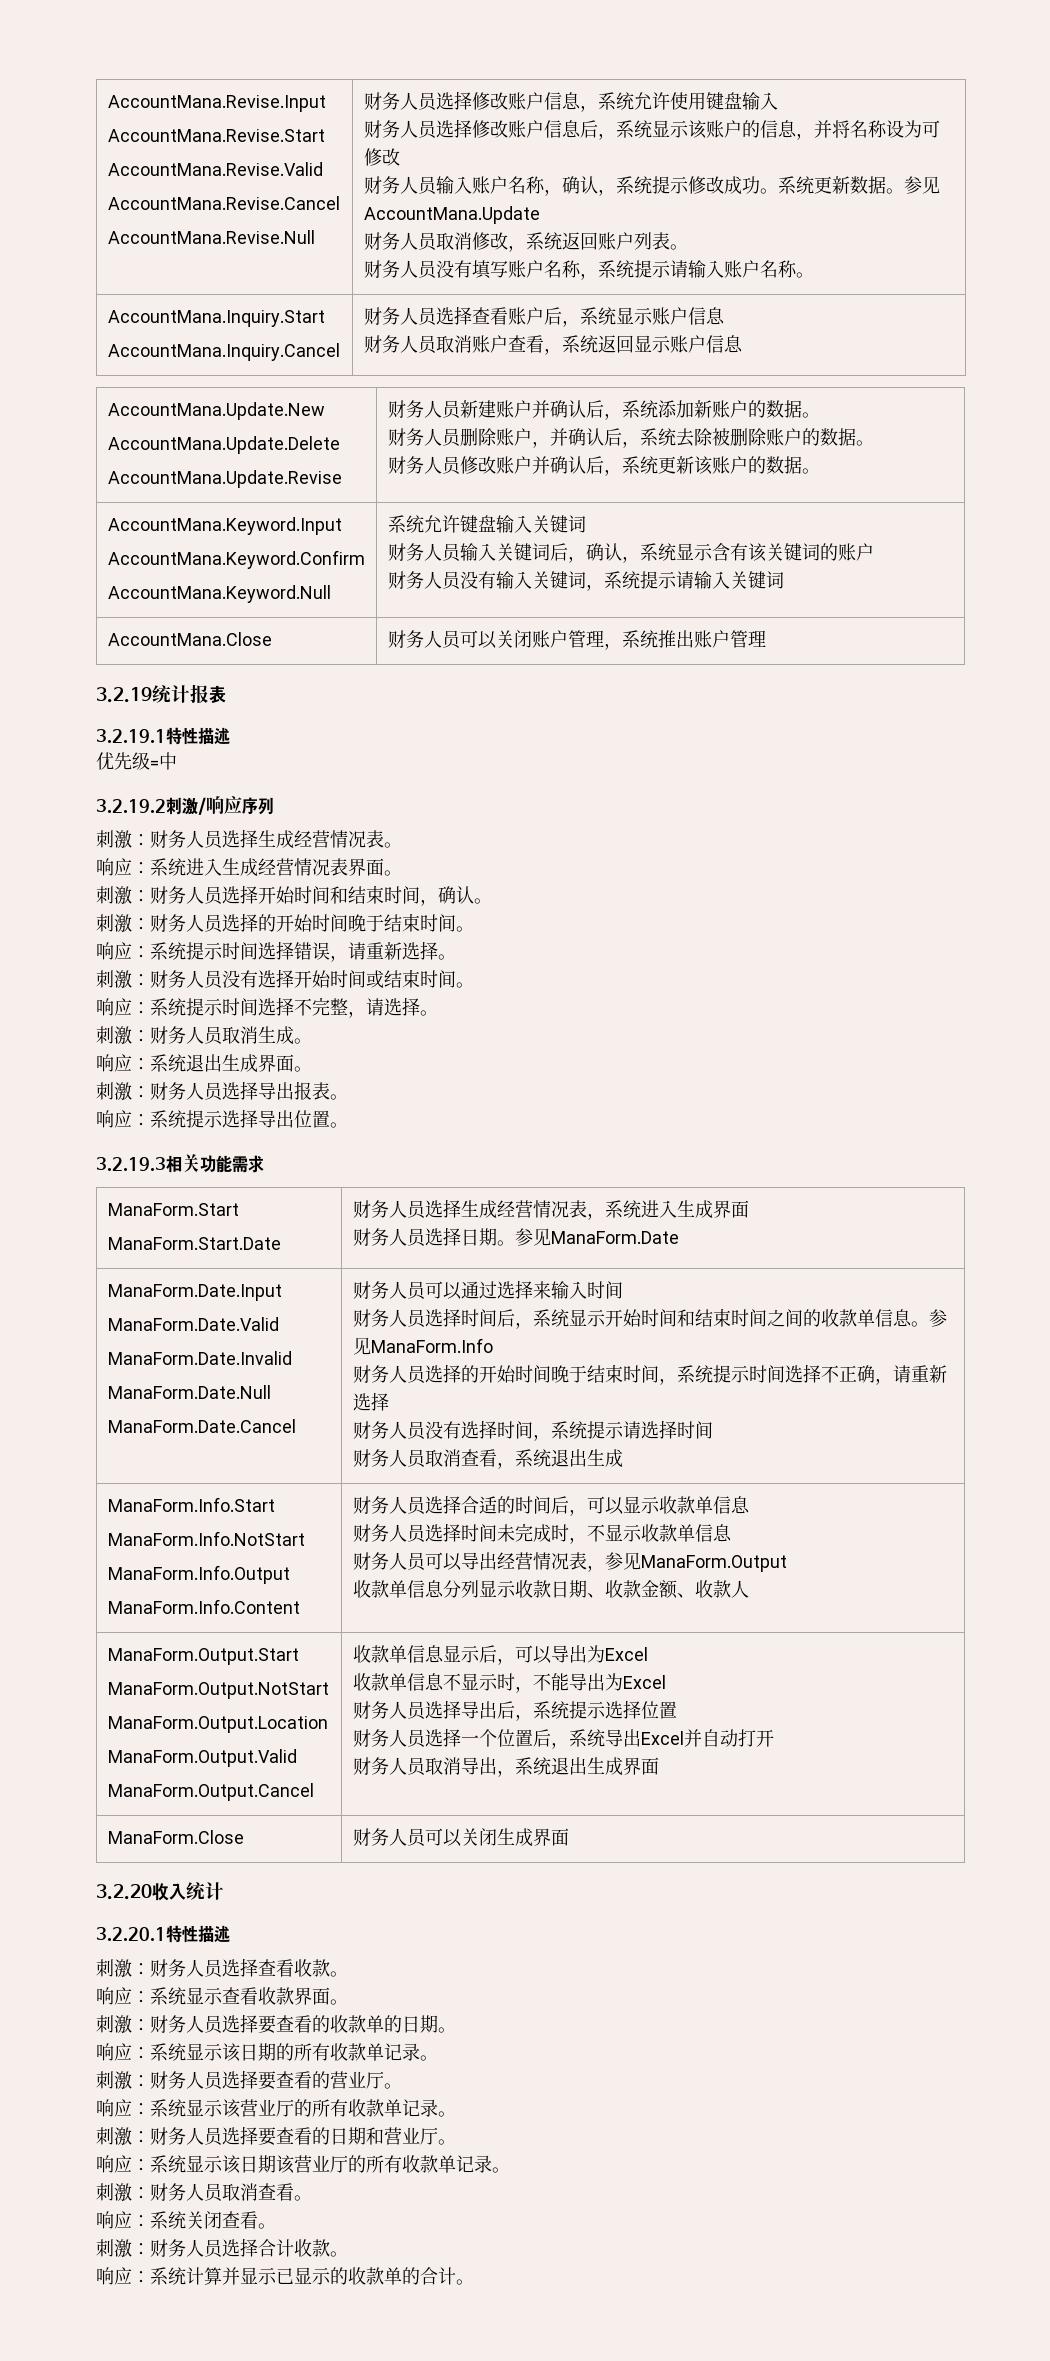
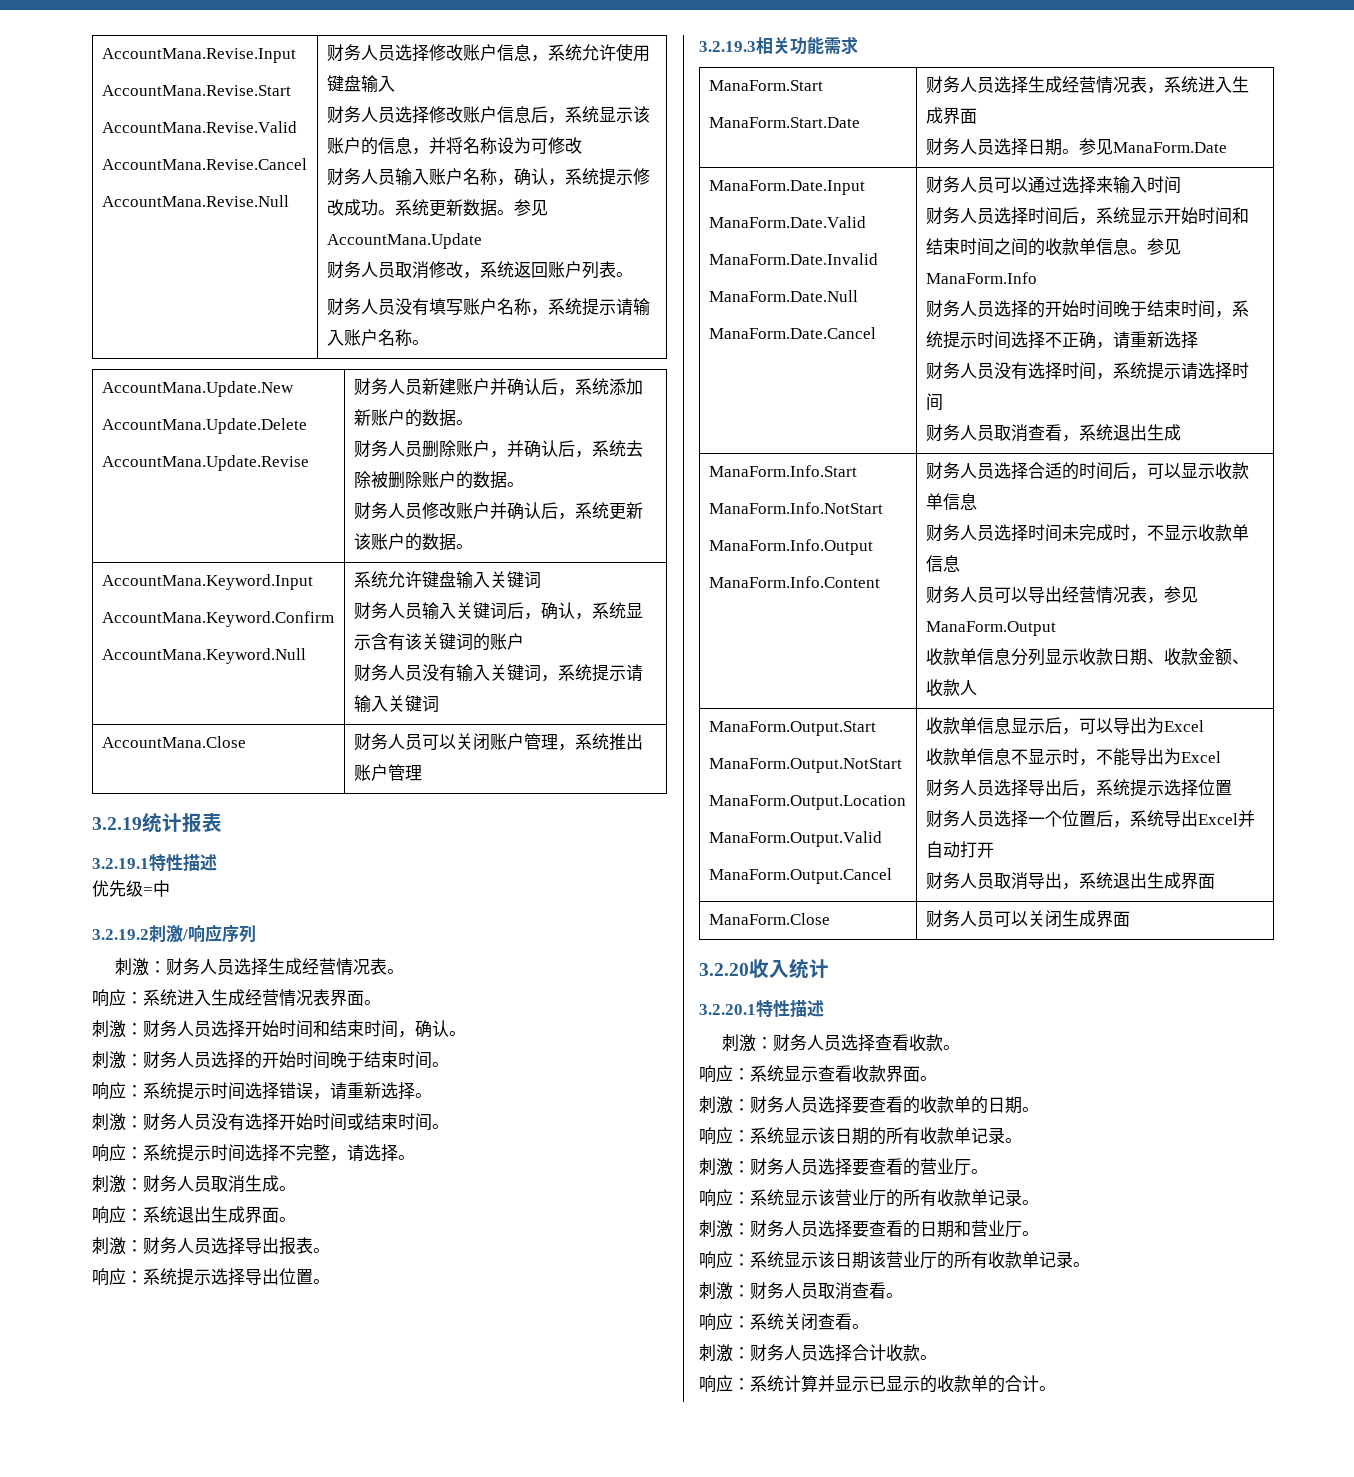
- AccountMana.Inquiry.Start
- AccountMana.Inquiry.Cancel | 财务人员选择查看账户后，系统显示账户信息
- 财务人员取消账户查看，系统返回显示账户信息

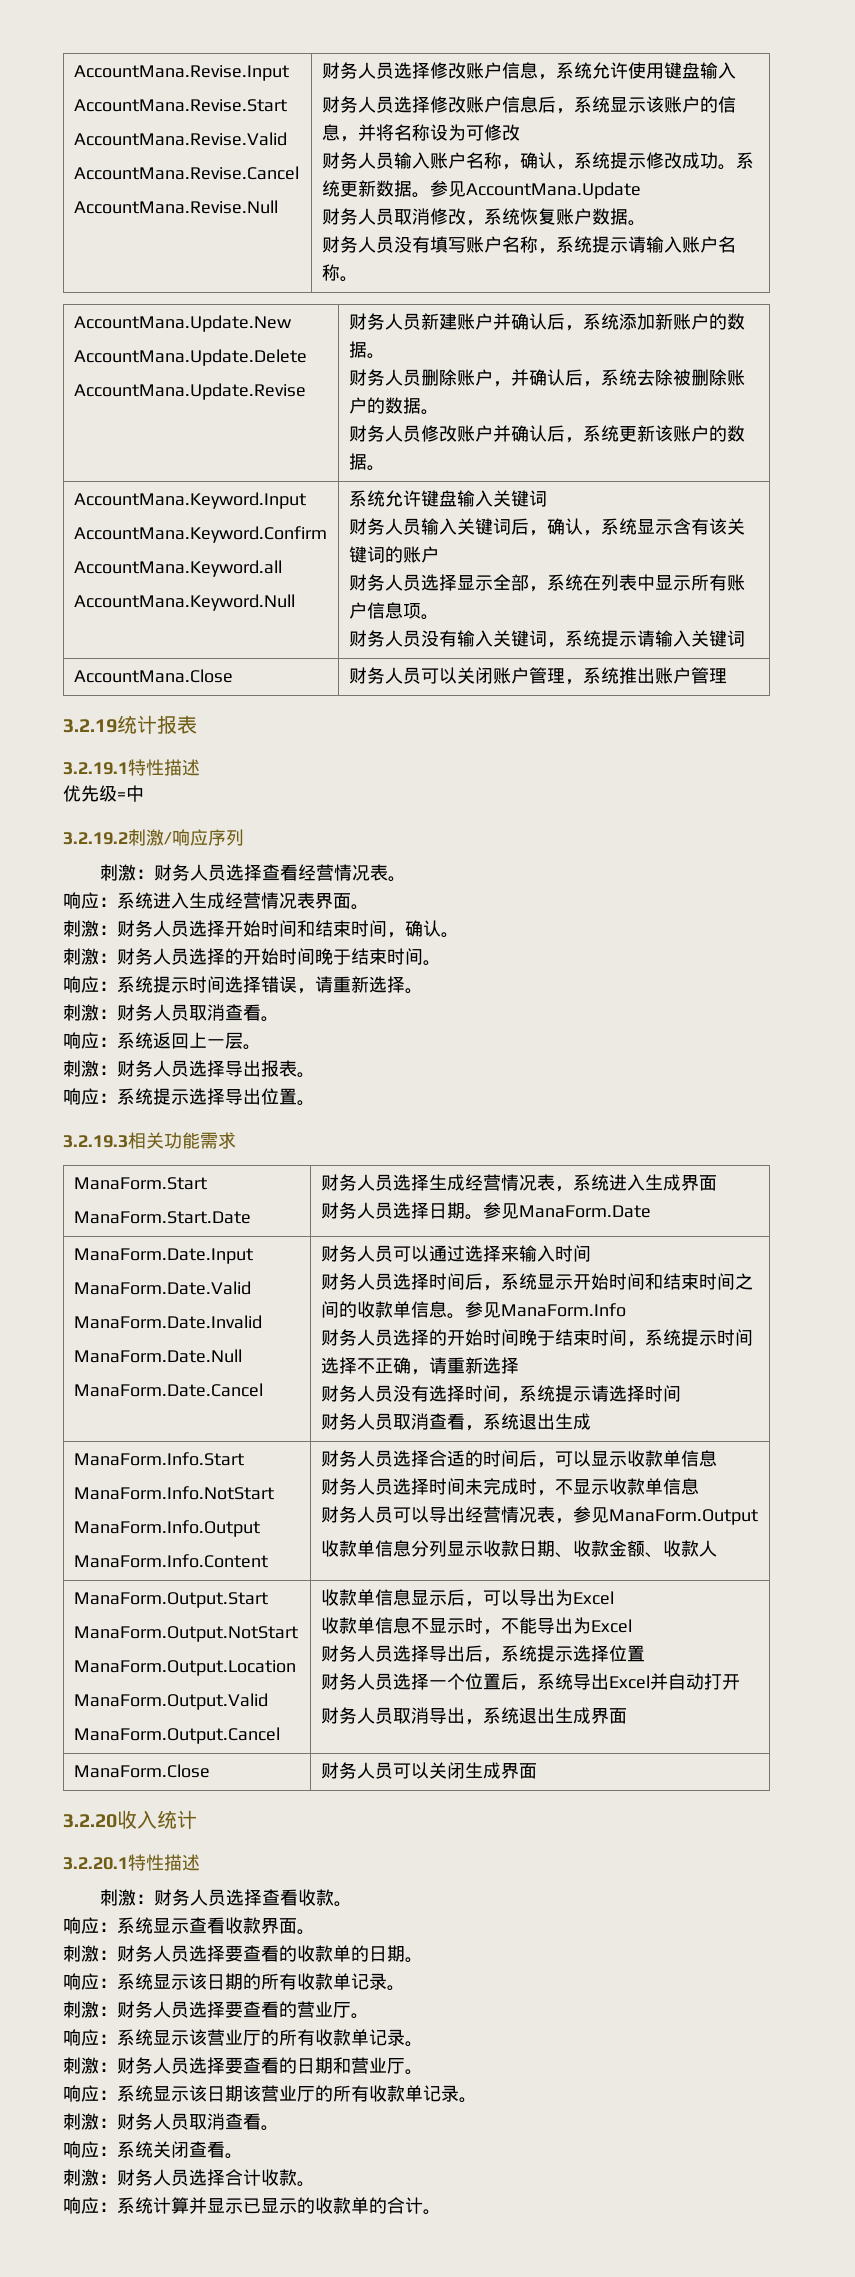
- 财务人员取消修改，系统返回账户列表。
+ 财务人员取消修改，系统恢复账户数据。
+ AccountMana.Keyword.all
+ 财务人员选择显示全部，系统在列表中显示所有账户信息项。
- 刺激：财务人员选择生成经营情况表。
+ 刺激：财务人员选择查看经营情况表。
  响应：系统提示时间选择错误，请重新选择。
- 刺激：财务人员没有选择开始时间或结束时间。
- 响应：系统提示时间选择不完整，请选择。
- 刺激：财务人员取消生成。
- 响应：系统退出生成界面。
+ 刺激：财务人员取消查看。
+ 响应：系统返回上一层。

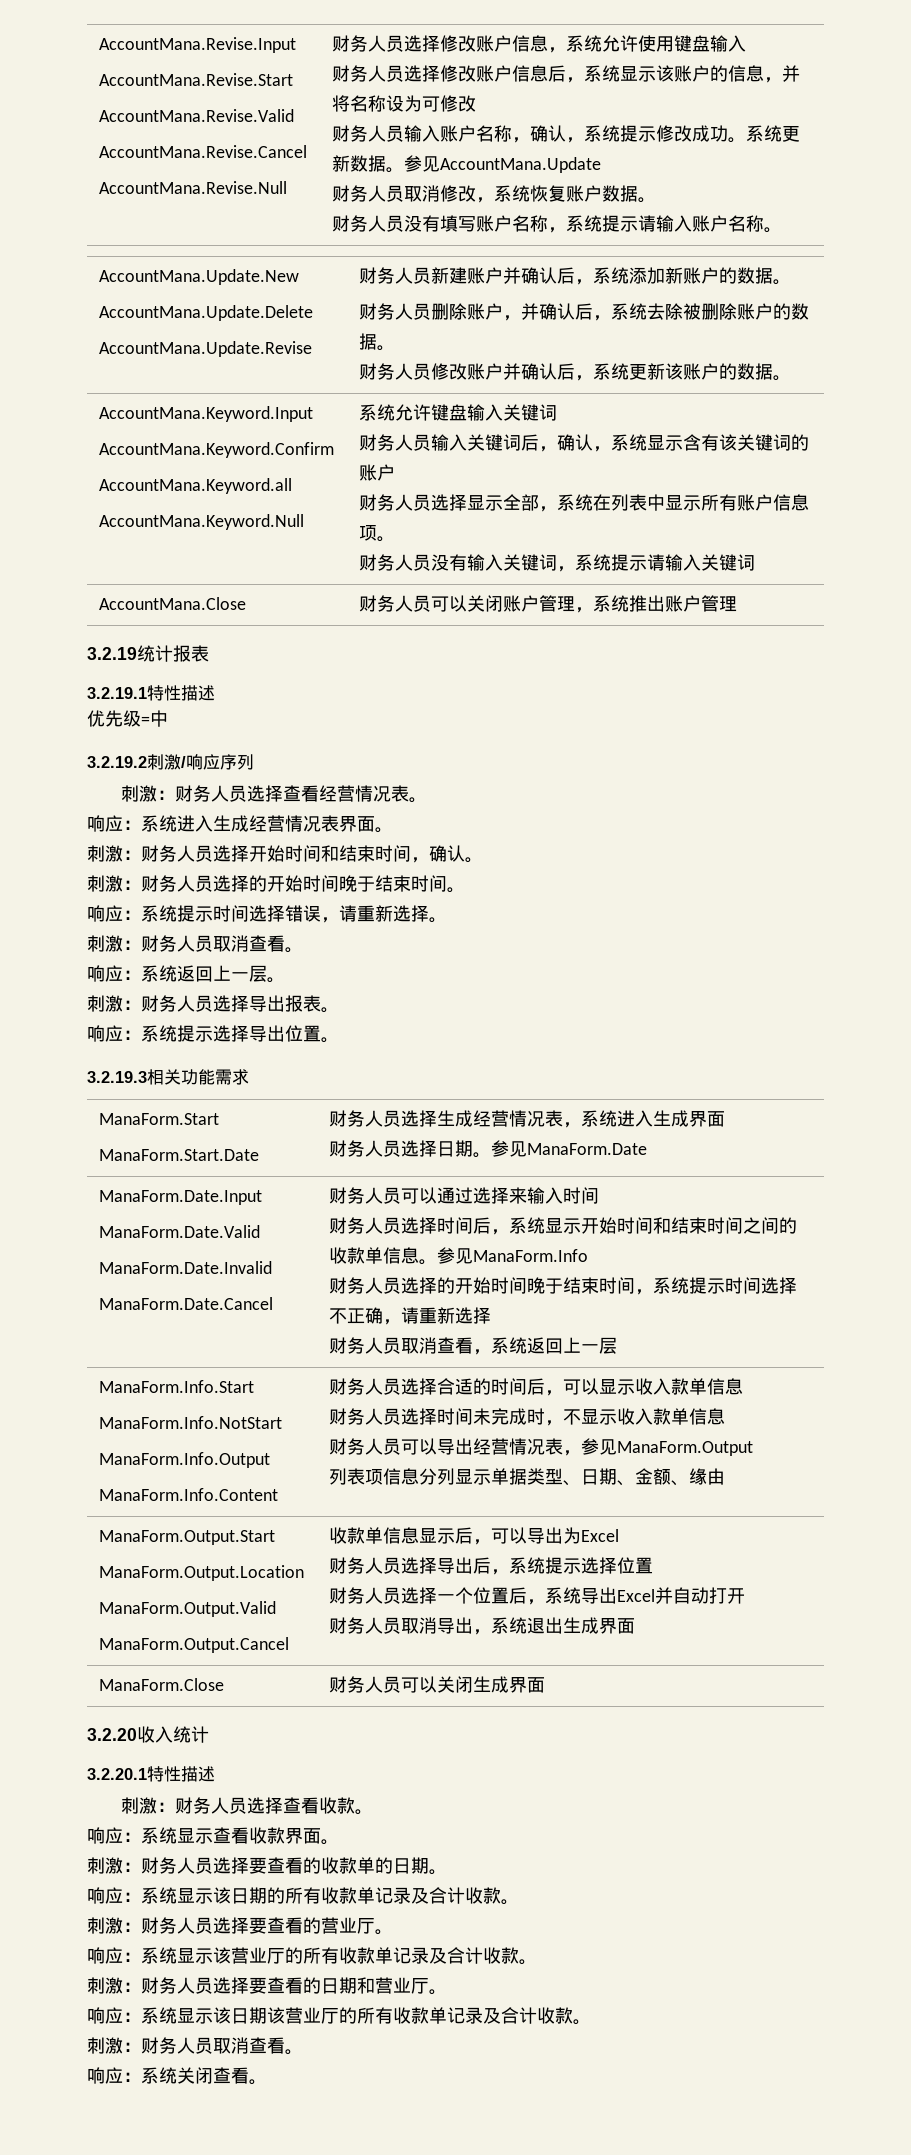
- ManaForm.Date.Null
- 财务人员没有选择时间，系统提示请选择时间
- 财务人员取消查看，系统退出生成
+ 财务人员取消查看，系统返回上一层
- 财务人员选择合适的时间后，可以显示收款单信息
+ 财务人员选择合适的时间后，可以显示收入款单信息
- 财务人员选择时间未完成时，不显示收款单信息
+ 财务人员选择时间未完成时，不显示收入款单信息
- 收款单信息分列显示收款日期、收款金额、收款人
+ 列表项信息分列显示单据类型、日期、金额、缘由
- ManaForm.Output.NotStart
- 收款单信息不显示时，不能导出为Excel
- 响应：系统显示该日期的所有收款单记录。
+ 响应：系统显示该日期的所有收款单记录及合计收款。
- 响应：系统显示该营业厅的所有收款单记录。
+ 响应：系统显示该营业厅的所有收款单记录及合计收款。
- 响应：系统显示该日期该营业厅的所有收款单记录。
+ 响应：系统显示该日期该营业厅的所有收款单记录及合计收款。
- 刺激：财务人员选择合计收款。
- 响应：系统计算并显示已显示的收款单的合计。

